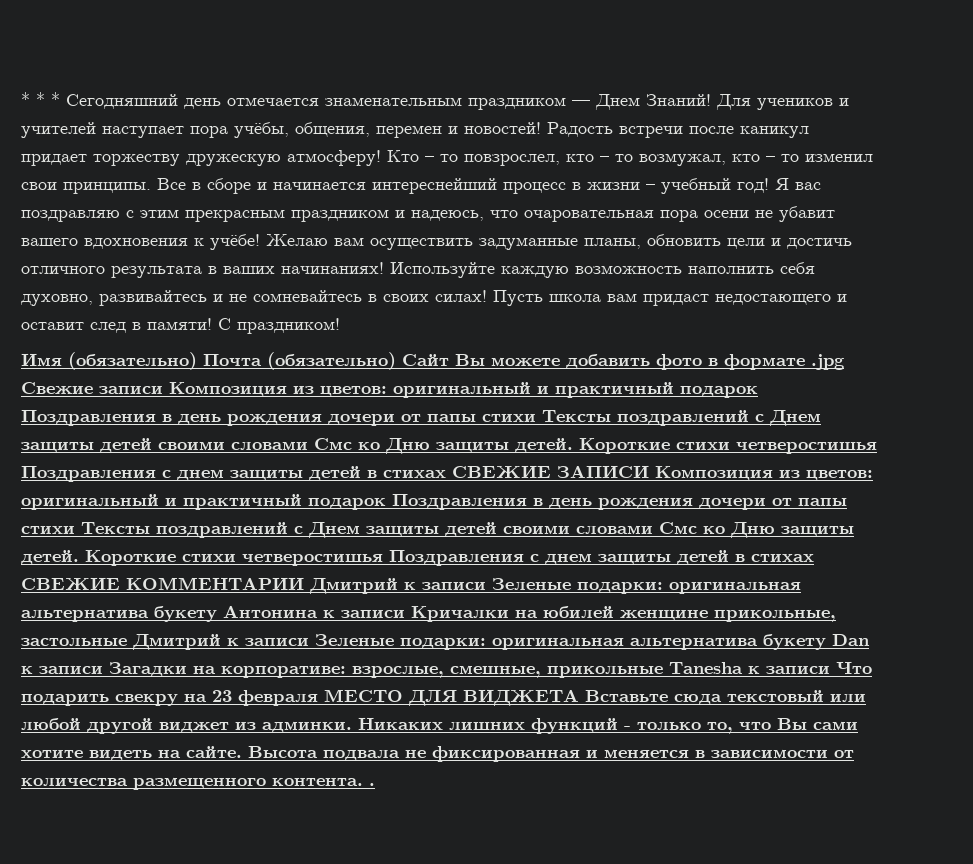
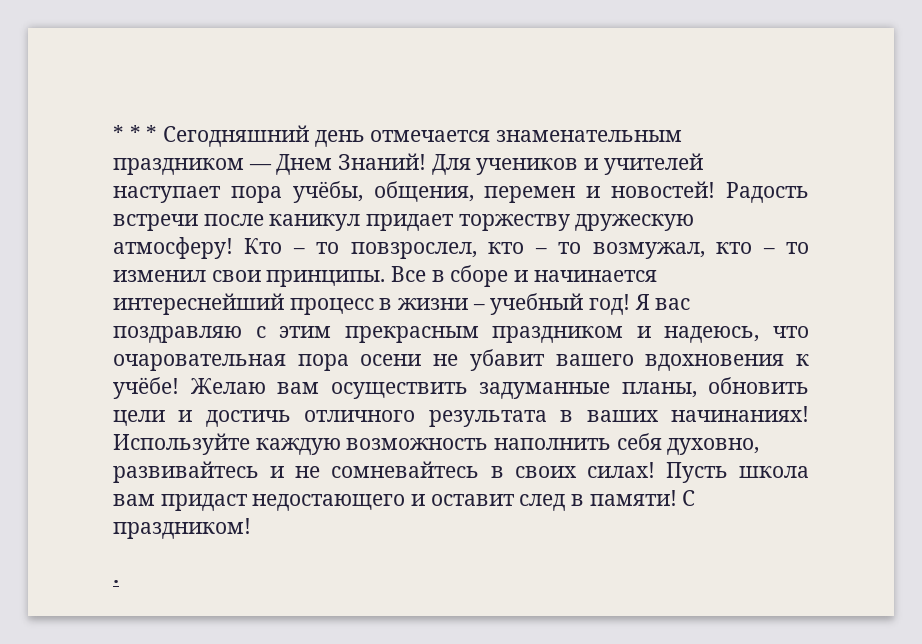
- Имя (обязательно) Почта (обязательно) Сайт Вы можете добавить фото в формате .jpg Свежие записи Композиция из цветов: оригинальный и практичный подарок Поздравления в день рождения дочери от папы стихи Тексты поздравлений с Днем защиты детей своими словами Смс ко Дню защиты детей. Короткие стихи четверостишья Поздравления с днем защиты детей в стихах СВЕЖИЕ ЗАПИСИ Композиция из цветов: оригинальный и практичный подарок Поздравления в день рождения дочери от папы стихи Тексты поздравлений с Днем защиты детей своими словами Смс ко Дню защиты детей. Короткие стихи четверостишья Поздравления с днем защиты детей в стихах СВЕЖИЕ КОММЕНТАРИИ Дмитрий к записи Зеленые подарки: оригинальная альтернатива букету Антонина к записи Кричалки на юбилей женщине прикольные, застольные Дмитрий к записи Зеленые подарки: оригинальная альтернатива букету Dan к записи Загадки на корпоративе: взрослые, смешные, прикольные Tanesha к записи Что подарить свекру на 23 февраля МЕСТО ДЛЯ ВИДЖЕТА Вставьте сюда текстовый или любой другой виджет из админки. Никаких лишних функций - только то, что Вы сами хотите видеть на сайте. Высота подвала не фиксированная и меняется в зависимости от количества размещенного контента. .
+ .

